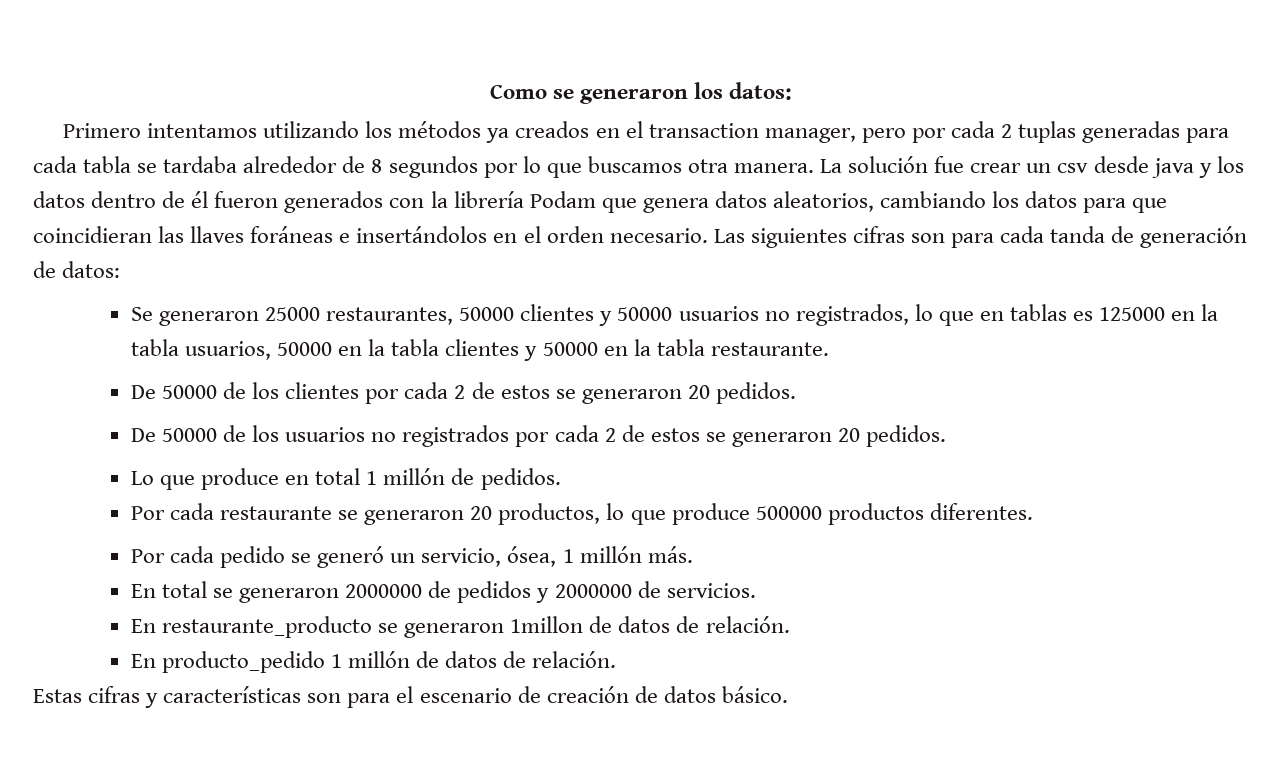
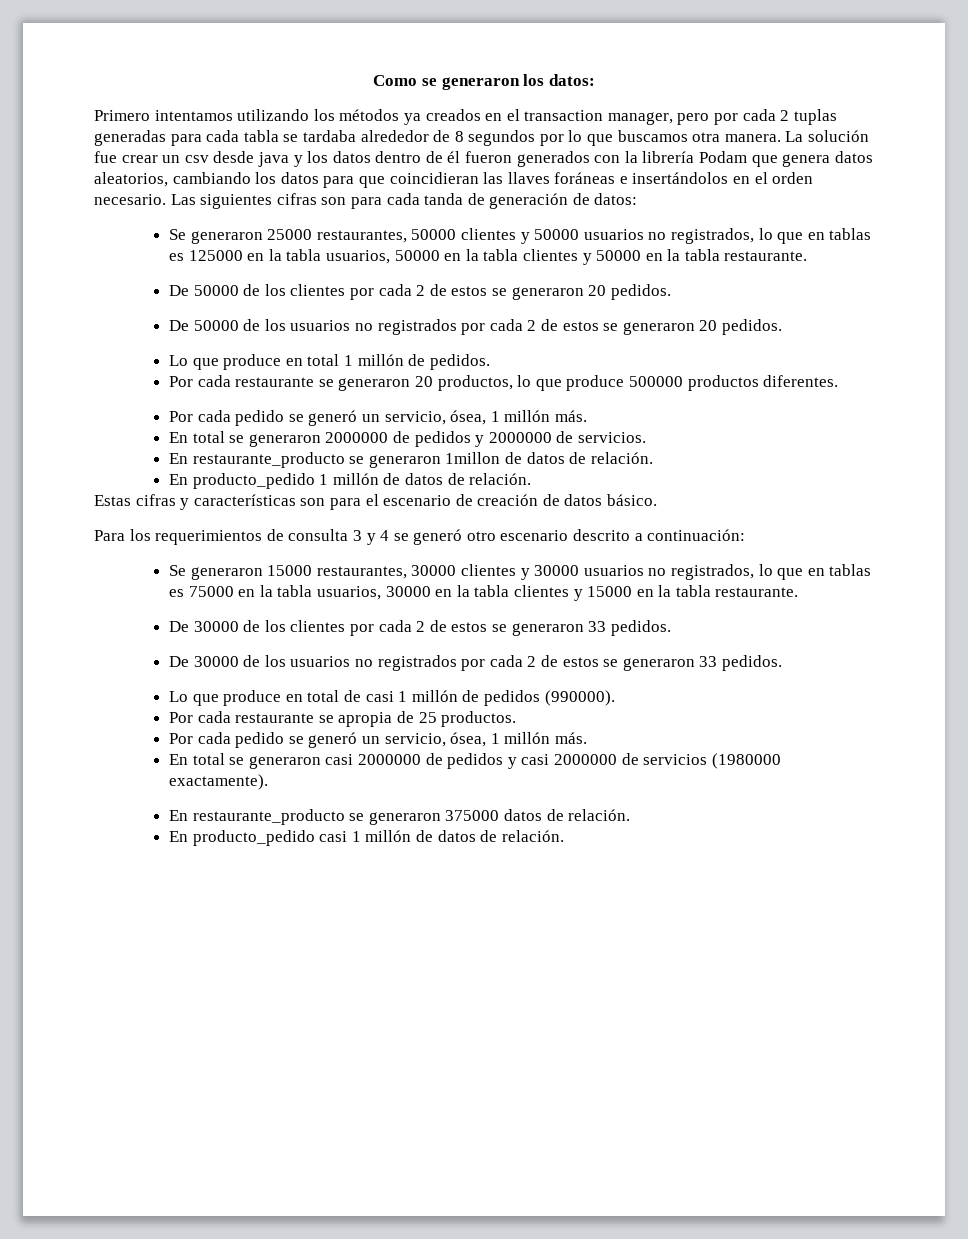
+ Para los requerimientos de consulta 3 y 4 se generó otro escenario descrito a continuación:
+ Se generaron 15000 restaurantes, 30000 clientes y 30000 usuarios no registrados, lo que en tablas es 75000 en la tabla usuarios, 30000 en la tabla clientes y 15000 en la tabla restaurante.
+ De 30000 de los clientes por cada 2 de estos se generaron 33 pedidos.
+ De 30000 de los usuarios no registrados por cada 2 de estos se generaron 33 pedidos.
+ Lo que produce en total de casi 1 millón de pedidos (990000).
+ Por cada restaurante se apropia de 25 productos.
+ Por cada pedido se generó un servicio, ósea, 1 millón más.
+ En total se generaron casi 2000000 de pedidos y casi 2000000 de servicios (1980000 exactamente).
+ En restaurante_producto se generaron 375000 datos de relación.
+ En producto_pedido casi 1 millón de datos de relación.

